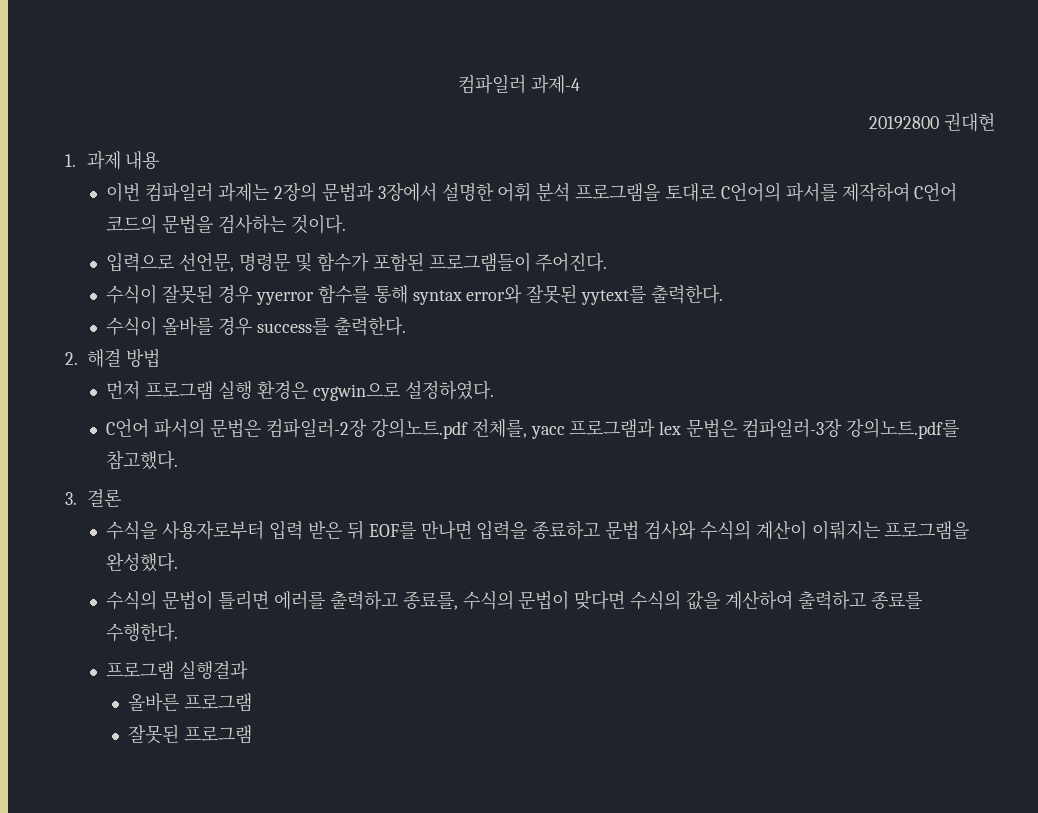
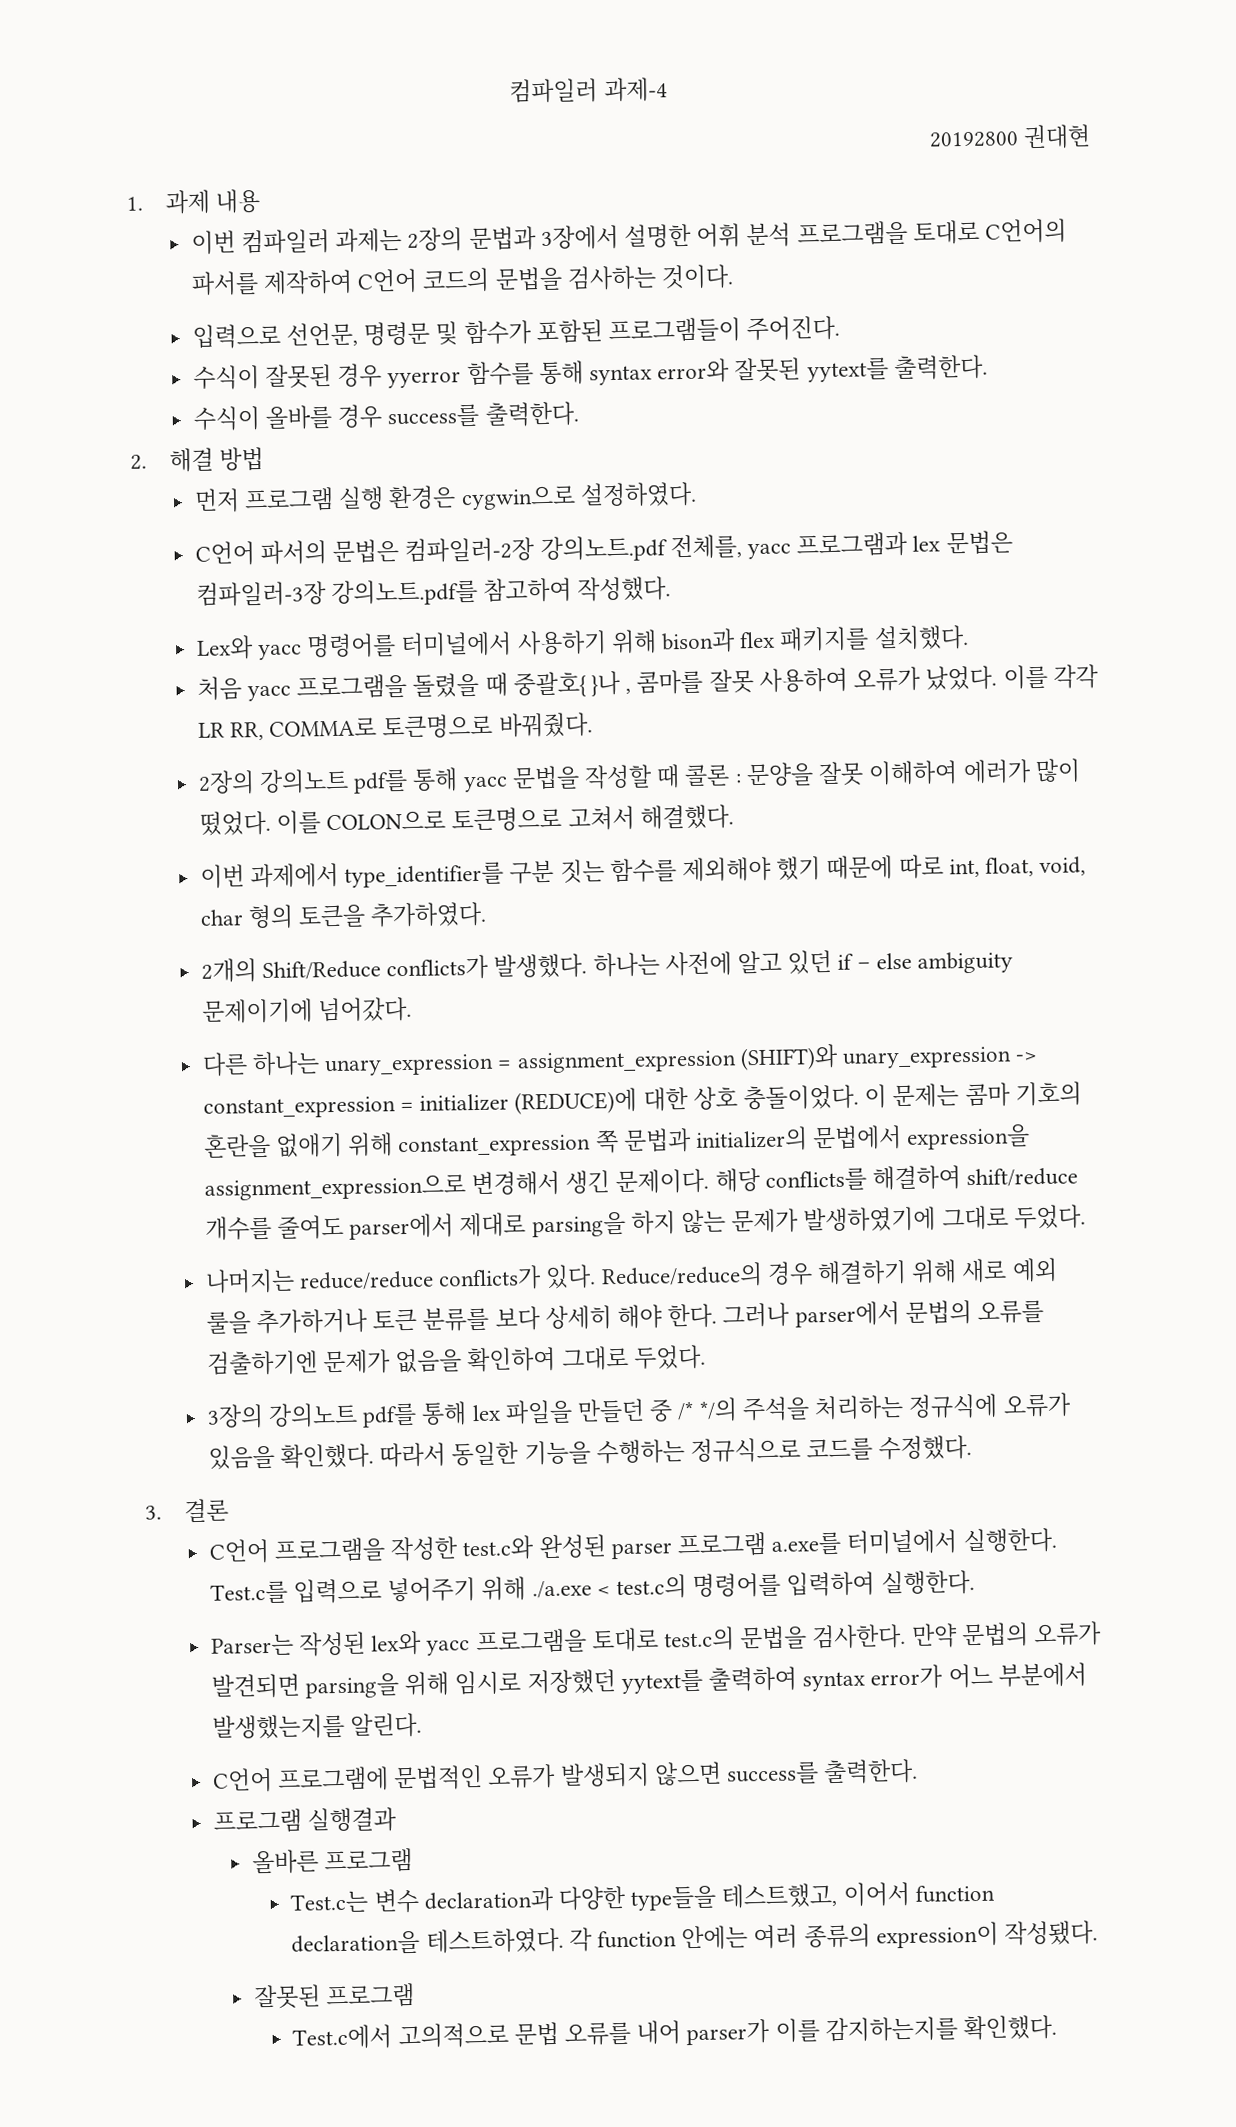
- C언어 파서의 문법은 컴파일러-2장 강의노트.pdf 전체를, yacc 프로그램과 lex 문법은 컴파일러-3장 강의노트.pdf를 참고했다.
+ C언어 파서의 문법은 컴파일러-2장 강의노트.pdf 전체를, yacc 프로그램과 lex 문법은 컴파일러-3장 강의노트.pdf를 참고하여 작성했다.
+ Lex와 yacc 명령어를 터미널에서 사용하기 위해 bison과 flex 패키지를 설치했다.
+ 처음 yacc 프로그램을 돌렸을 때 중괄호{ }나 , 콤마를 잘못 사용하여 오류가 났었다. 이를 각각 LR RR, COMMA로 토큰명으로 바꿔줬다.
+ 2장의 강의노트 pdf를 통해 yacc 문법을 작성할 때 콜론 : 문양을 잘못 이해하여 에러가 많이 떴었다. 이를 COLON으로 토큰명으로 고쳐서 해결했다.
+ 이번 과제에서 type_identifier를 구분 짓는 함수를 제외해야 했기 때문에 따로 int, float, void, char 형의 토큰을 추가하였다.
+ 2개의 Shift/Reduce conflicts가 발생했다. 하나는 사전에 알고 있던 if – else ambiguity 문제이기에 넘어갔다.
+ 다른 하나는 unary_expression = assignment_expression (SHIFT)와 unary_expression -> constant_expression = initializer (REDUCE)에 대한 상호 충돌이었다. 이 문제는 콤마 기호의 혼란을 없애기 위해 constant_expression 쪽 문법과 initializer의 문법에서 expression을 assignment_expression으로 변경해서 생긴 문제이다. 해당 conflicts를 해결하여 shift/reduce 개수를 줄여도 parser에서 제대로 parsing을 하지 않는 문제가 발생하였기에 그대로 두었다.
+ 나머지는 reduce/reduce conflicts가 있다. Reduce/reduce의 경우 해결하기 위해 새로 예외 룰을 추가하거나 토큰 분류를 보다 상세히 해야 한다. 그러나 parser에서 문법의 오류를 검출하기엔 문제가 없음을 확인하여 그대로 두었다.
+ 3장의 강의노트 pdf를 통해 lex 파일을 만들던 중 /* */의 주석을 처리하는 정규식에 오류가 있음을 확인했다. 따라서 동일한 기능을 수행하는 정규식으로 코드를 수정했다.
  3. 결론
- 수식을 사용자로부터 입력 받은 뒤 EOF를 만나면 입력을 종료하고 문법 검사와 수식의 계산이 이뤄지는 프로그램을 완성했다.
- 수식의 문법이 틀리면 에러를 출력하고 종료를, 수식의 문법이 맞다면 수식의 값을 계산하여 출력하고 종료를 수행한다.
+ C언어 프로그램을 작성한 test.c와 완성된 parser 프로그램 a.exe를 터미널에서 실행한다. Test.c를 입력으로 넣어주기 위해 ./a.exe < test.c의 명령어를 입력하여 실행한다.
+ Parser는 작성된 lex와 yacc 프로그램을 토대로 test.c의 문법을 검사한다. 만약 문법의 오류가 발견되면 parsing을 위해 임시로 저장했던 yytext를 출력하여 syntax error가 어느 부분에서 발생했는지를 알린다.
+ C언어 프로그램에 문법적인 오류가 발생되지 않으면 success를 출력한다.
  프로그램 실행결과
  올바른 프로그램
+ Test.c는 변수 declaration과 다양한 type들을 테스트했고, 이어서 function declaration을 테스트하였다. 각 function 안에는 여러 종류의 expression이 작성됐다.
  잘못된 프로그램
+ Test.c에서 고의적으로 문법 오류를 내어 parser가 이를 감지하는지를 확인했다.

